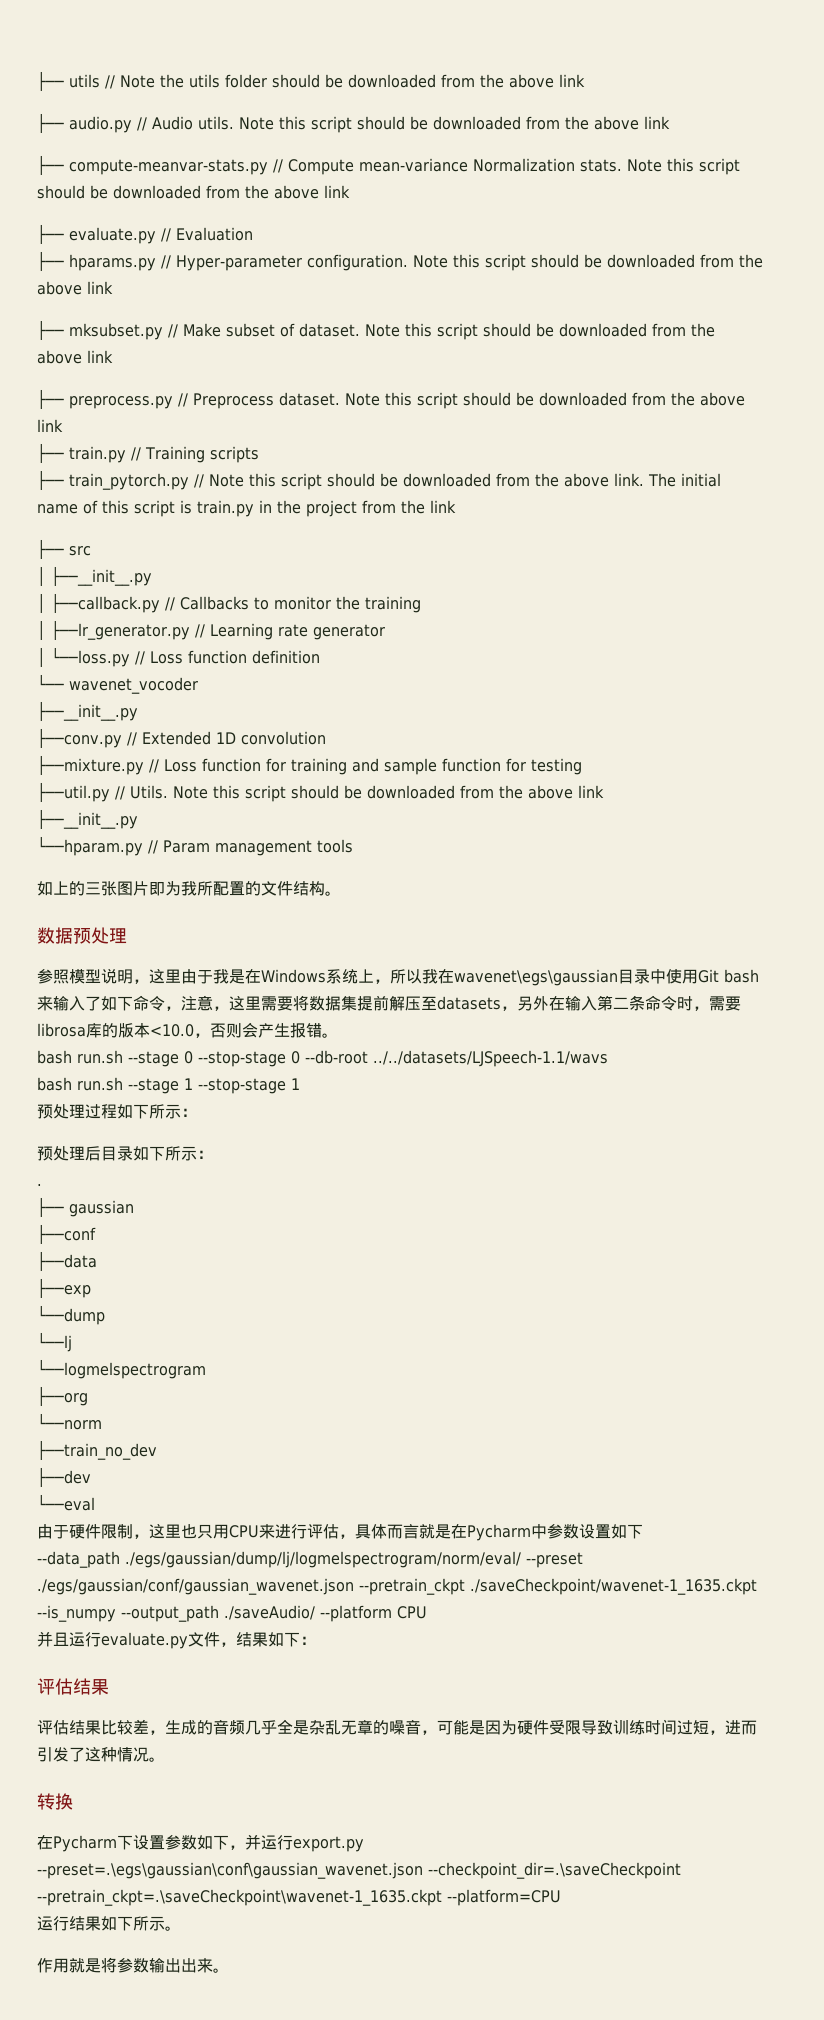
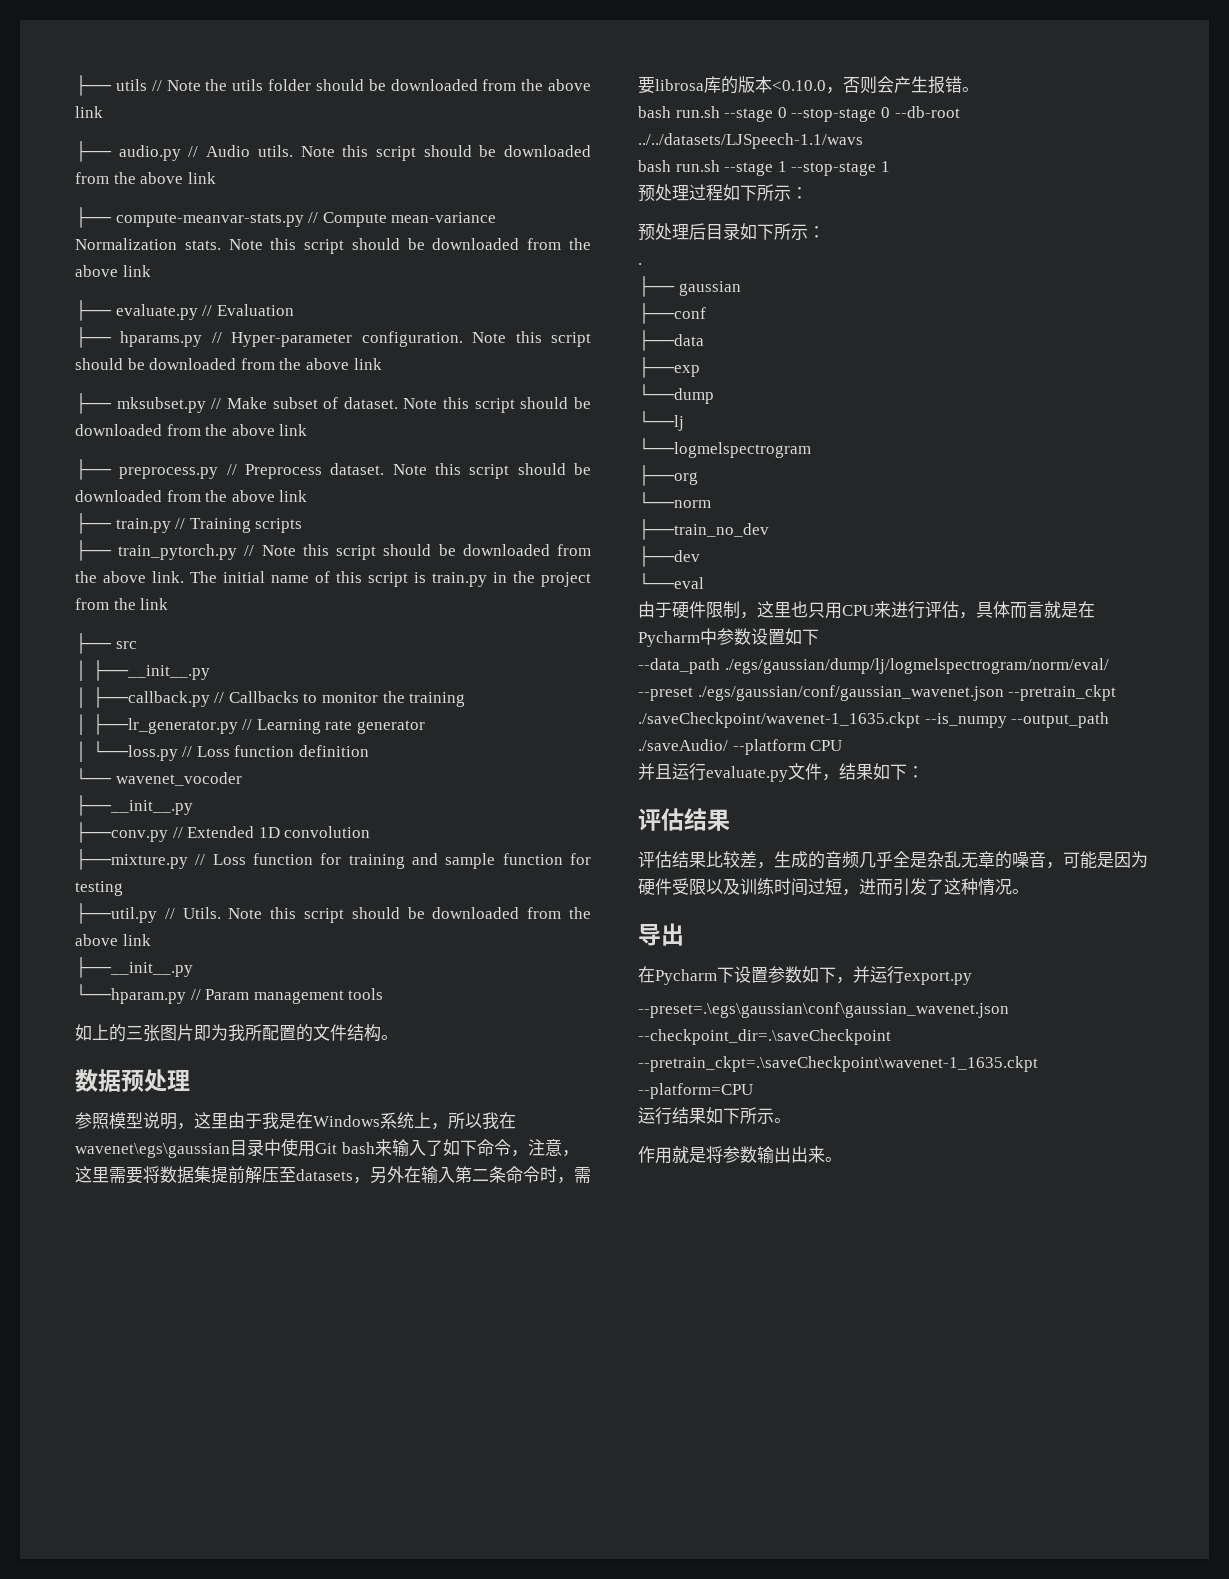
- 参照模型说明，这里由于我是在Windows系统上，所以我在wavenet\egs\gaussian目录中使用Git bash来输入了如下命令，注意，这里需要将数据集提前解压至datasets，另外在输入第二条命令时，需要librosa库的版本<10.0，否则会产生报错。
+ 参照模型说明，这里由于我是在Windows系统上，所以我在wavenet\egs\gaussian目录中使用Git bash来输入了如下命令，注意，这里需要将数据集提前解压至datasets，另外在输入第二条命令时，需要librosa库的版本<0.10.0，否则会产生报错。
- 评估结果比较差，生成的音频几乎全是杂乱无章的噪音，可能是因为硬件受限导致训练时间过短，进而引发了这种情况。
+ 评估结果比较差，生成的音频几乎全是杂乱无章的噪音，可能是因为硬件受限以及训练时间过短，进而引发了这种情况。
- 转换
+ 导出

